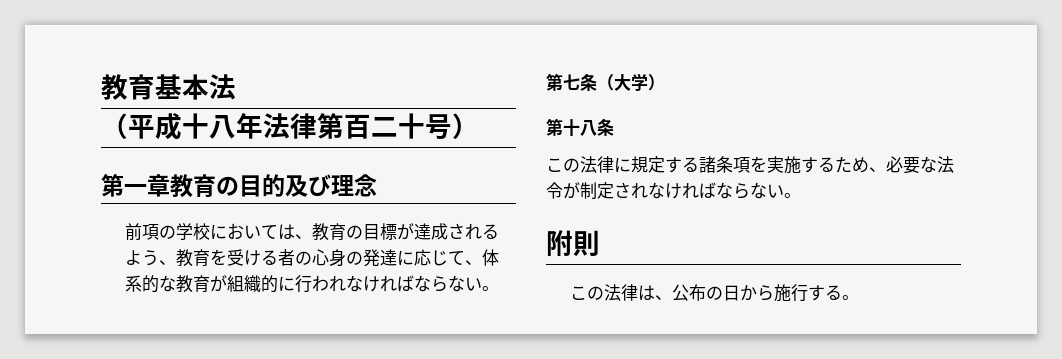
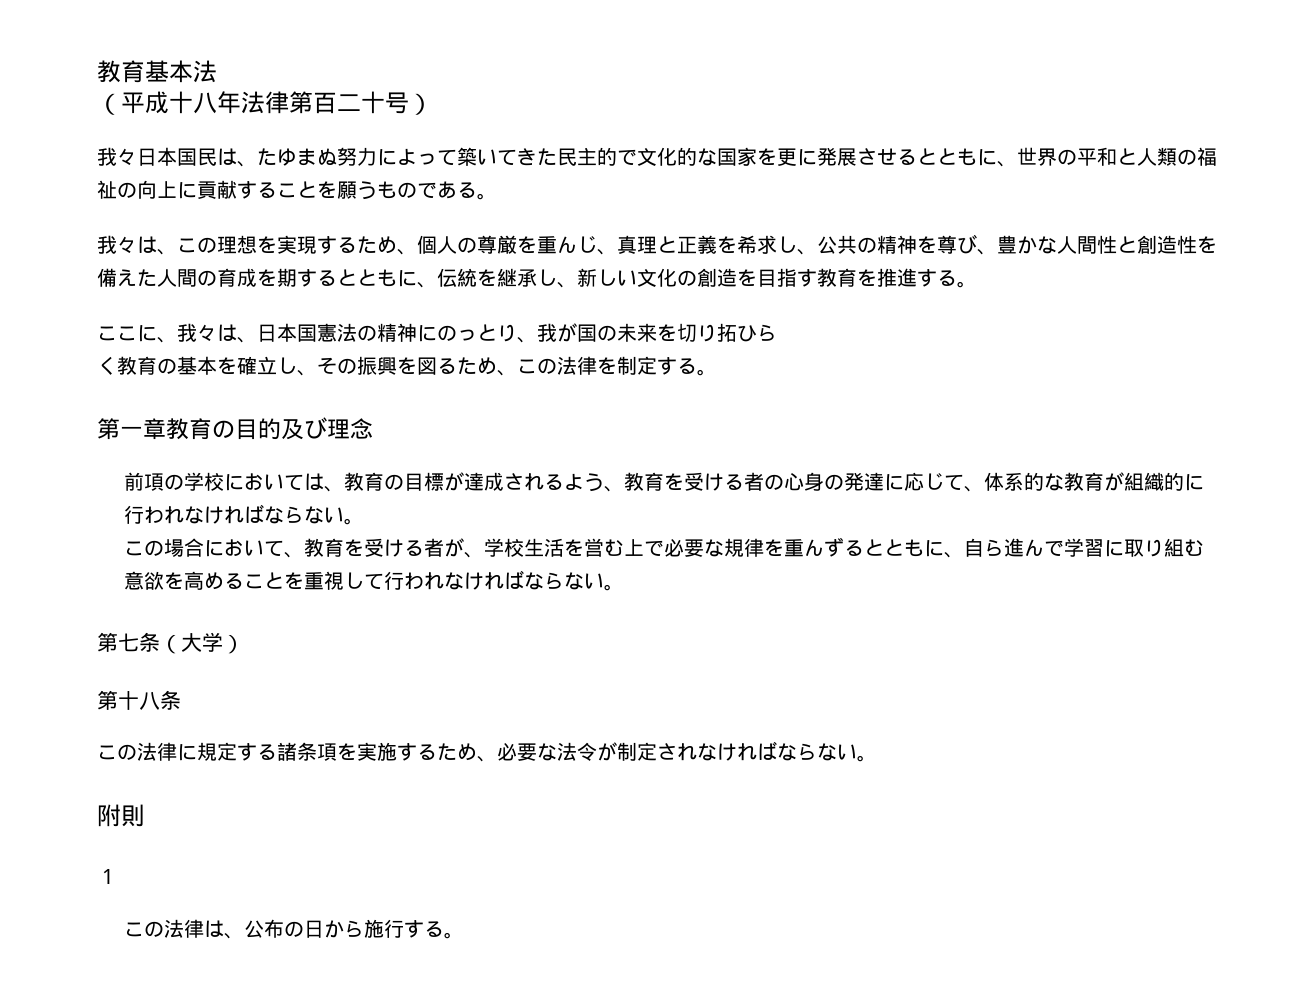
+ 我々日本国民は、たゆまぬ努力によって築いてきた民主的で文化的な国家を更に発展させるとともに、世界の平和と人類の福祉の向上に貢献することを願うものである。
+ 我々は、この理想を実現するため、個人の尊厳を重んじ、真理と正義を希求し、公共の精神を尊び、豊かな人間性と創造性を備えた人間の育成を期するとともに、伝統を継承し、新しい文化の創造を目指す教育を推進する。
+ ここに、我々は、日本国憲法の精神にのっとり、我が国の未来を切り拓ひら
+ く教育の基本を確立し、その振興を図るため、この法律を制定する。
+ この場合において、教育を受ける者が、学校生活を営む上で必要な規律を重んずるとともに、自ら進んで学習に取り組む意欲を高めることを重視して行われなければならない。
+ １

